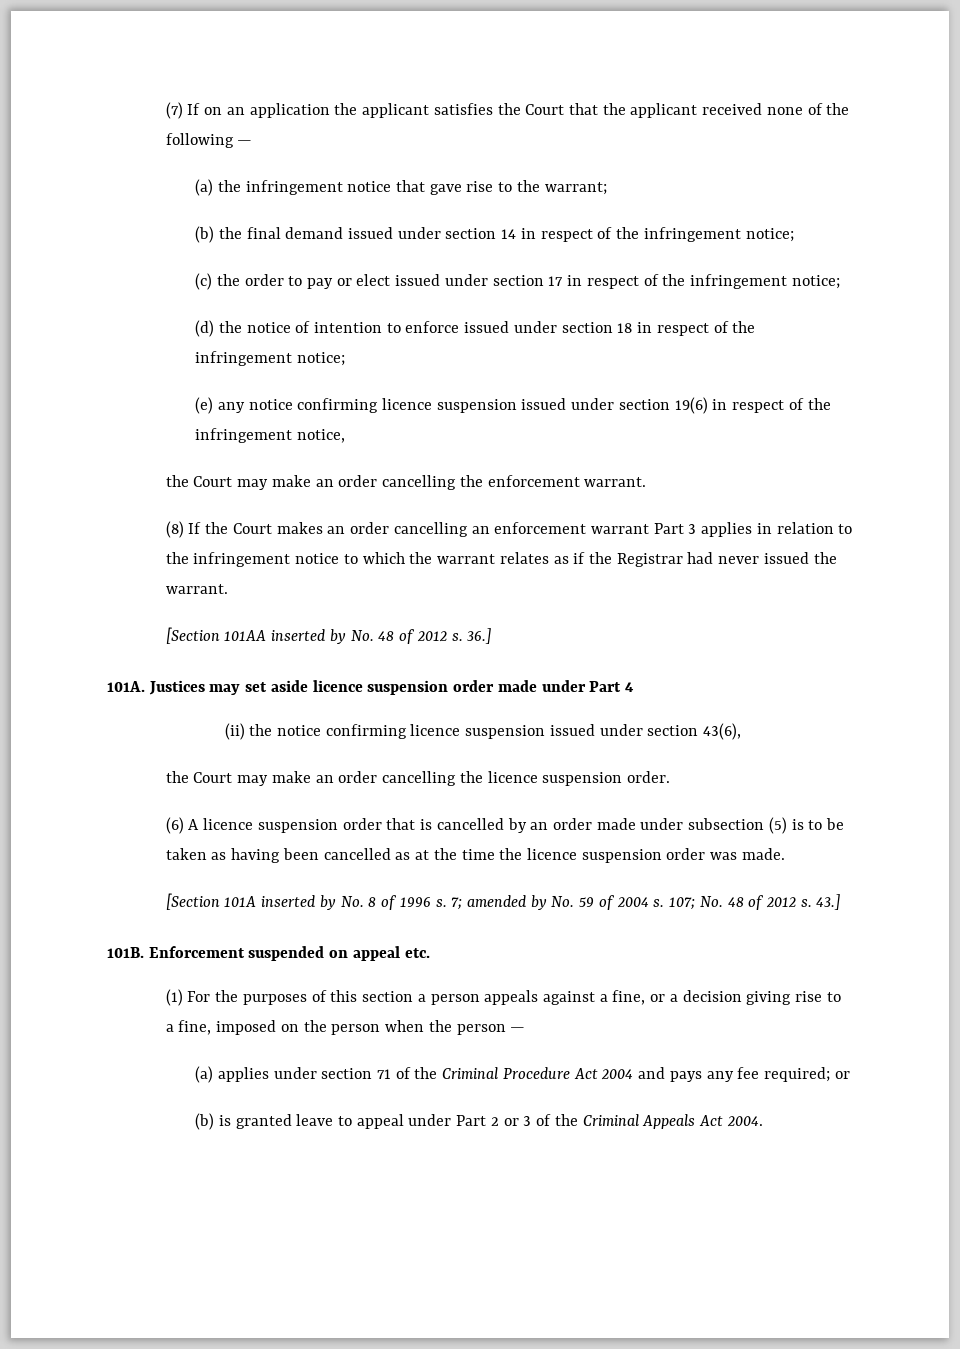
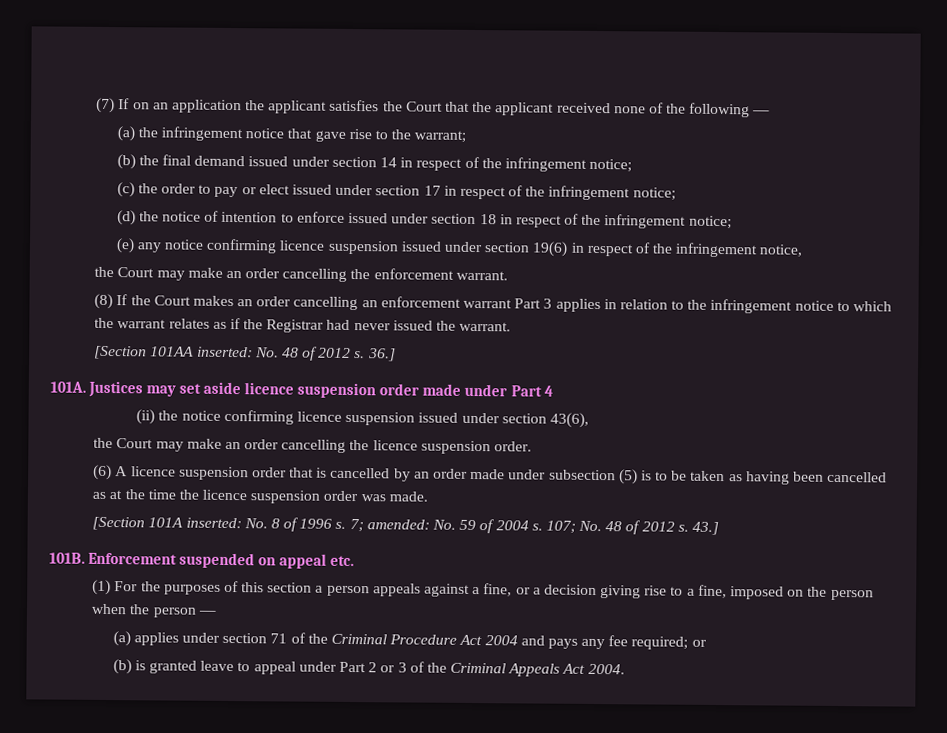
- [Section 101AA inserted by No. 48 of 2012 s.
+ [Section 101AA inserted: No. 48 of 2012 s.
- [Section 101A inserted by No. 8 of 1996 s.
+ [Section 101A inserted: No. 8 of 1996 s.
- 7; amended by No. 59 of 2004 s.
+ 7; amended: No. 59 of 2004 s.

